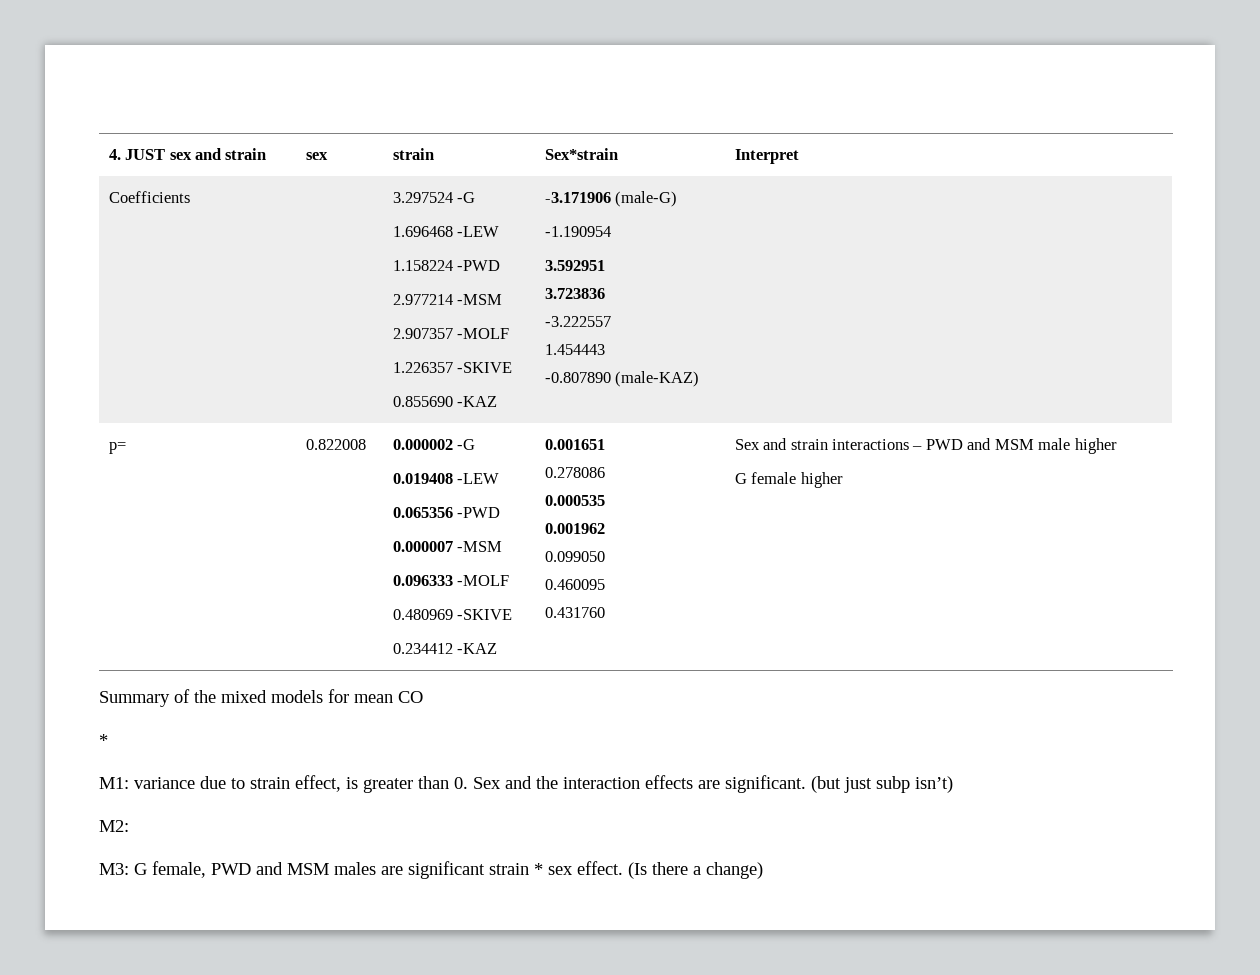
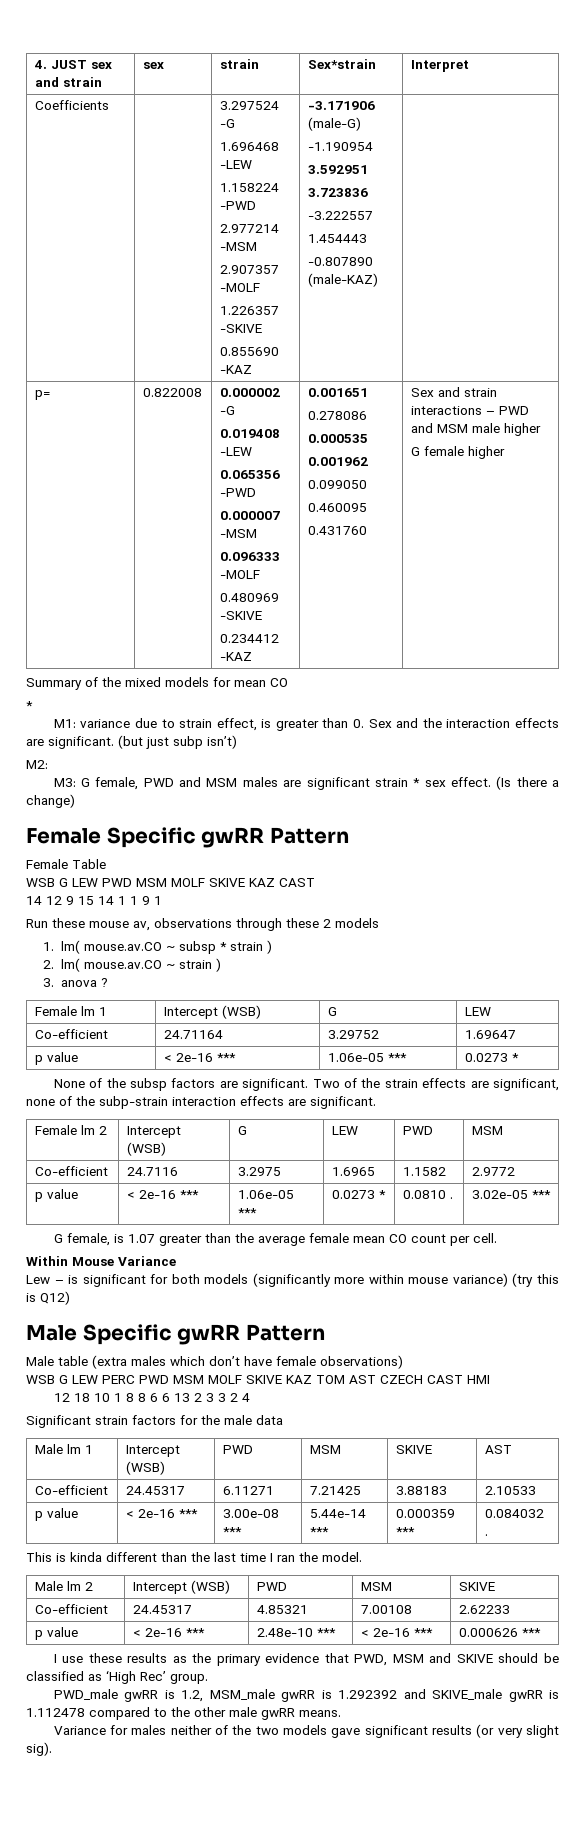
+ Female Specific gwRR Pattern
+ Female Table
+ WSB G LEW PWD MSM MOLF SKIVE KAZ CAST
+ 14 12 9 15 14 1 1 9 1
+ Run these mouse av, observations through these 2 models
+ 1. lm( mouse.av.CO ~ subsp * strain )
+ 2. lm( mouse.av.CO ~ strain )
+ 3. anova ?
+ Female lm 1 | Intercept (WSB) | G | LEW
+ Co-efficient | 24.71164 | 3.29752 | 1.69647
+ p value | < 2e-16 *** | 1.06e-05 *** | 0.0273 *
+ None of the subsp factors are significant. Two of the strain effects are significant, none of the subp-strain interaction effects are significant.
+ Female lm 2 | Intercept (WSB) | G | LEW | PWD | MSM
+ Co-efficient | 24.7116 | 3.2975 | 1.6965 | 1.1582 | 2.9772
+ p value | < 2e-16 *** | 1.06e-05 *** | 0.0273 * | 0.0810 . | 3.02e-05 ***
+ G female, is 1.07 greater than the average female mean CO count per cell.
+ Within Mouse Variance
+ Lew – is significant for both models (significantly more within mouse variance) (try this is Q12)
+ Male Specific gwRR Pattern
+ Male table (extra males which don’t have female observations)
+ WSB G LEW PERC PWD MSM MOLF SKIVE KAZ TOM AST CZECH CAST HMI
+ 12 18 10 1 8 8 6 6 13 2 3 3 2 4
+ Significant strain factors for the male data
+ Male lm 1 | Intercept (WSB) | PWD | MSM | SKIVE | AST
+ Co-efficient | 24.45317 | 6.11271 | 7.21425 | 3.88183 | 2.10533
+ p value | < 2e-16 *** | 3.00e-08 *** | 5.44e-14 *** | 0.000359 *** | 0.084032 .
+ This is kinda different than the last time I ran the model.
+ Male lm 2 | Intercept (WSB) | PWD | MSM | SKIVE
+ Co-efficient | 24.45317 | 4.85321 | 7.00108 | 2.62233
+ p value | < 2e-16 *** | 2.48e-10 *** | < 2e-16 *** | 0.000626 ***
+ I use these results as the primary evidence that PWD, MSM and SKIVE should be classified as ‘High Rec’ group.
+ PWD_male gwRR is 1.2, MSM_male gwRR is 1.292392 and SKIVE_male gwRR is 1.112478 compared to the other male gwRR means.
+ Variance for males neither of the two models gave significant results (or very slight sig).

